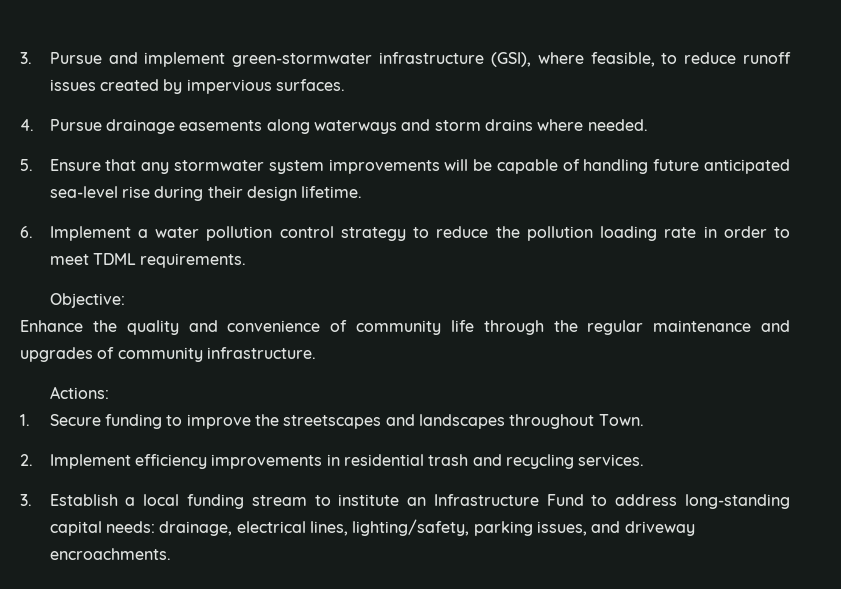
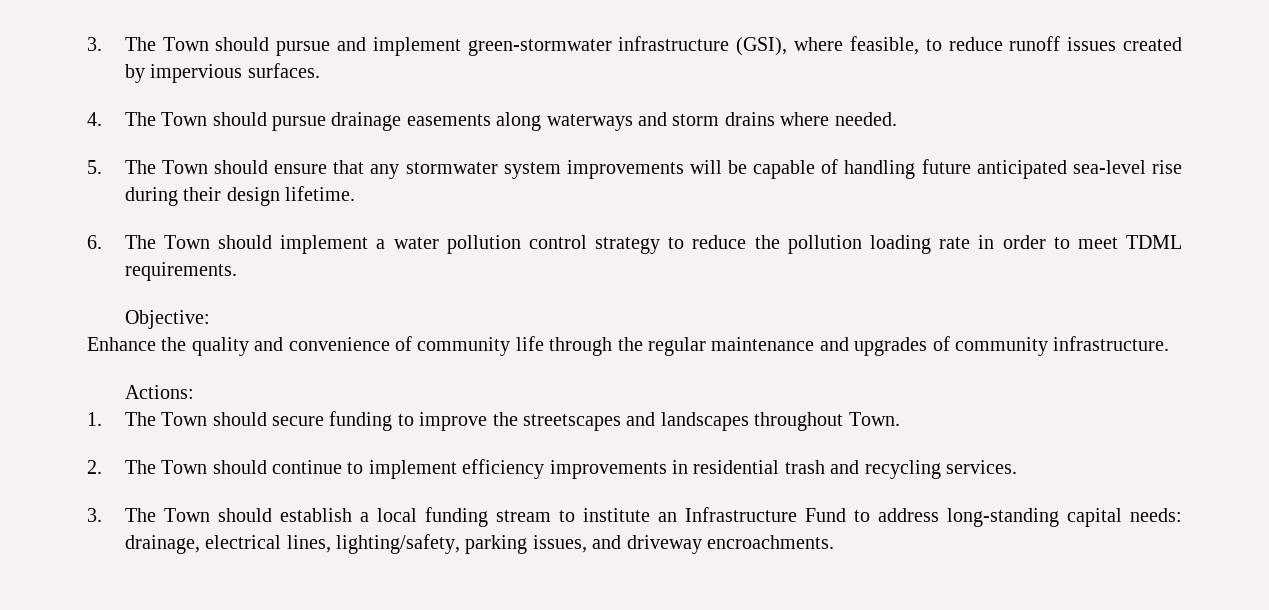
- 3. Pursue and implement green-stormwater infrastructure (GSI), where feasible, to reduce runoff issues created by impervious surfaces.
+ 3. The Town should pursue and implement green-stormwater infrastructure (GSI), where feasible, to reduce runoff issues created by impervious surfaces.
- 4. Pursue drainage easements along waterways and storm drains where needed.
+ 4. The Town should pursue drainage easements along waterways and storm drains where needed.
- 5. Ensure that any stormwater system improvements will be capable of handling future anticipated sea-level rise during their design lifetime.
+ 5. The Town should ensure that any stormwater system improvements will be capable of handling future anticipated sea-level rise during their design lifetime.
- 6. Implement a water pollution control strategy to reduce the pollution loading rate in order to meet TDML requirements.
+ 6. The Town should implement a water pollution control strategy to reduce the pollution loading rate in order to meet TDML requirements.
- 1. Secure funding to improve the streetscapes and landscapes throughout Town.
+ 1. The Town should secure funding to improve the streetscapes and landscapes throughout Town.
- 2. Implement efficiency improvements in residential trash and recycling services.
+ 2. The Town should continue to implement efficiency improvements in residential trash and recycling services.
- 3. Establish a local funding stream to institute an Infrastructure Fund to address long-standing capital needs: drainage, electrical lines, lighting/safety, parking issues, and driveway encroachments.
+ 3. The Town should establish a local funding stream to institute an Infrastructure Fund to address long-standing capital needs: drainage, electrical lines, lighting/safety, parking issues, and driveway encroachments.

